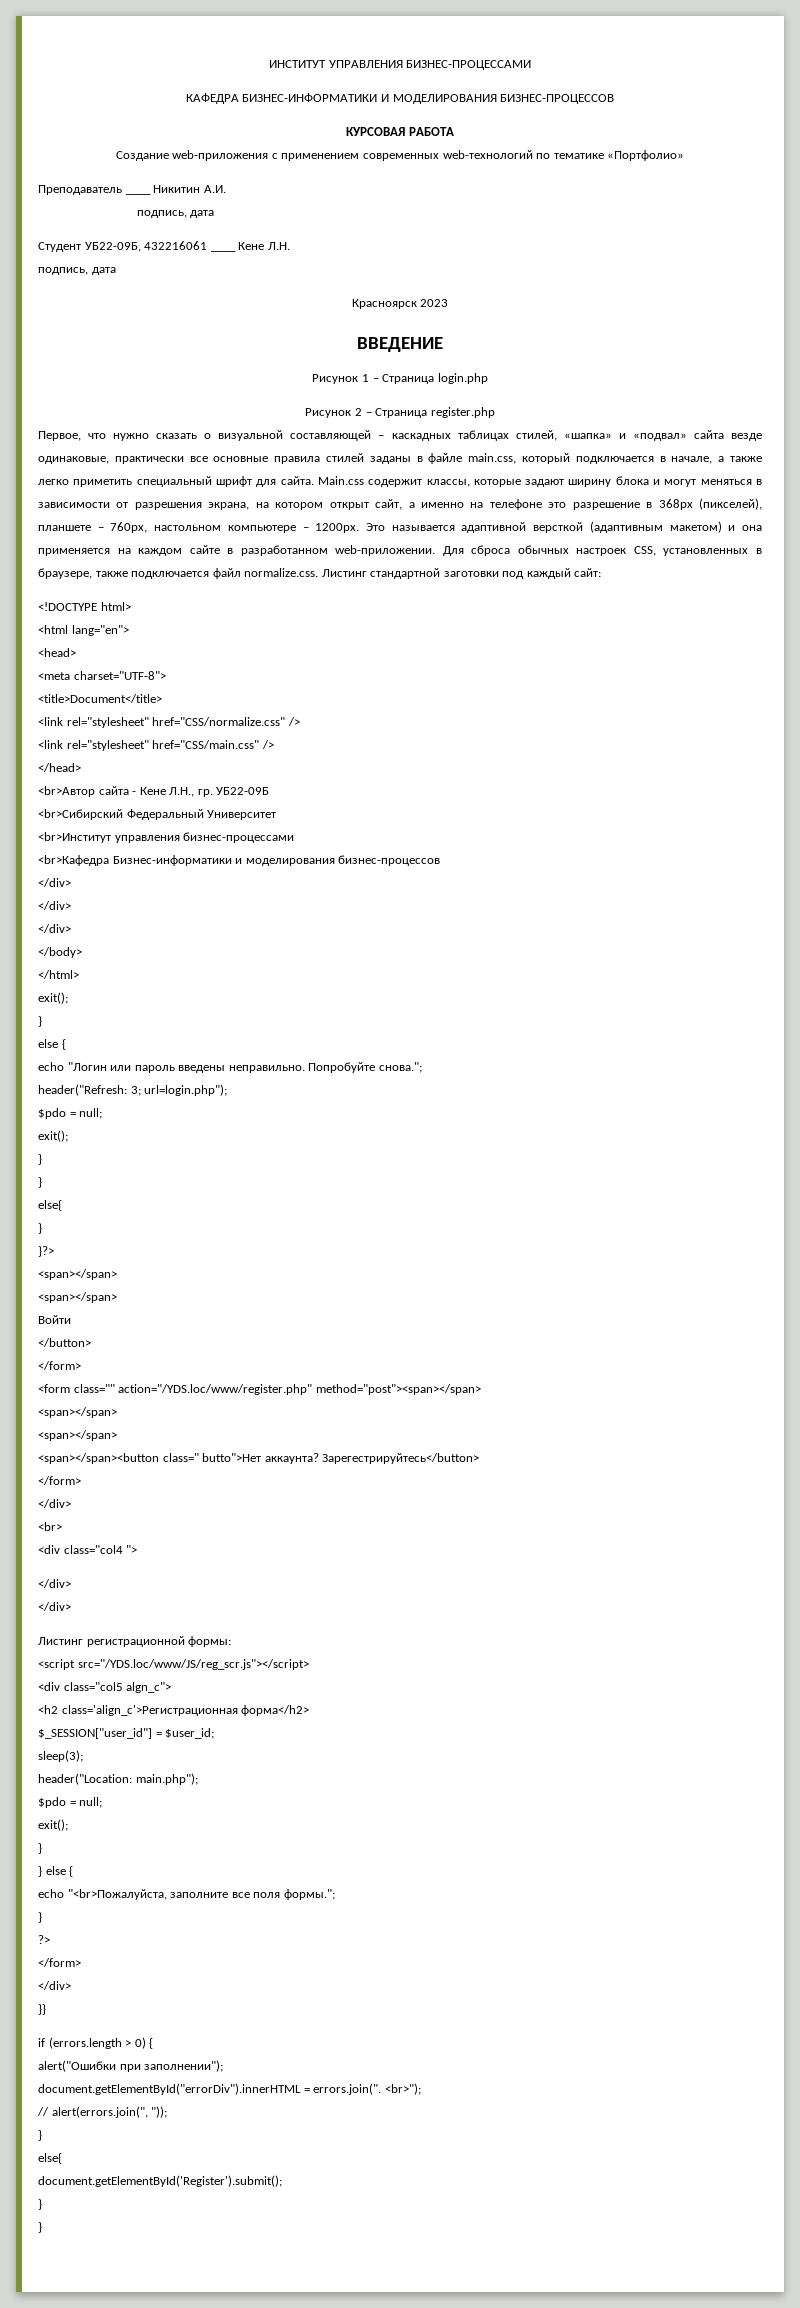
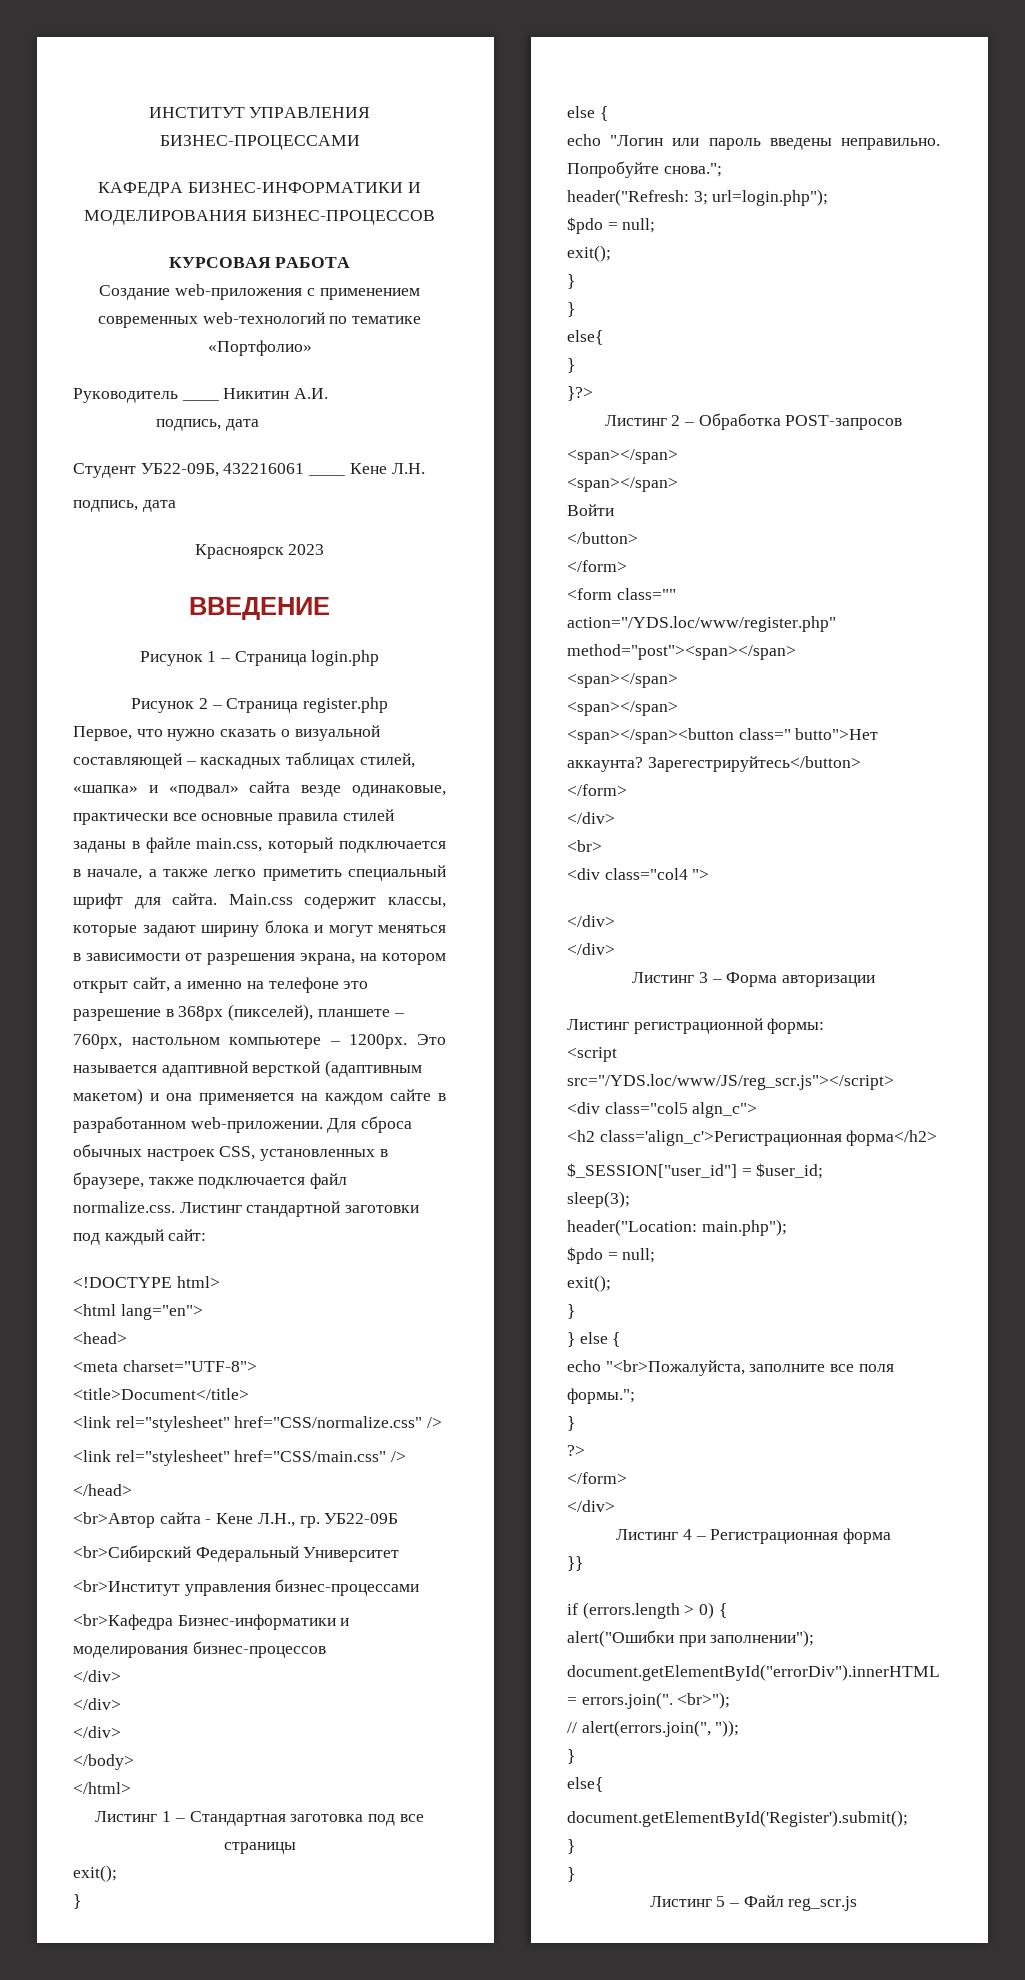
- Преподаватель ____ Никитин А.И.
+ Руководитель ____ Никитин А.И.
+ Листинг 1 – Стандартная заготовка под все страницы
+ Листинг 2 – Обработка POST-запросов
+ Листинг 3 – Форма авторизации
+ Листинг 4 – Регистрационная форма
+ Листинг 5 – Файл reg_scr.js

